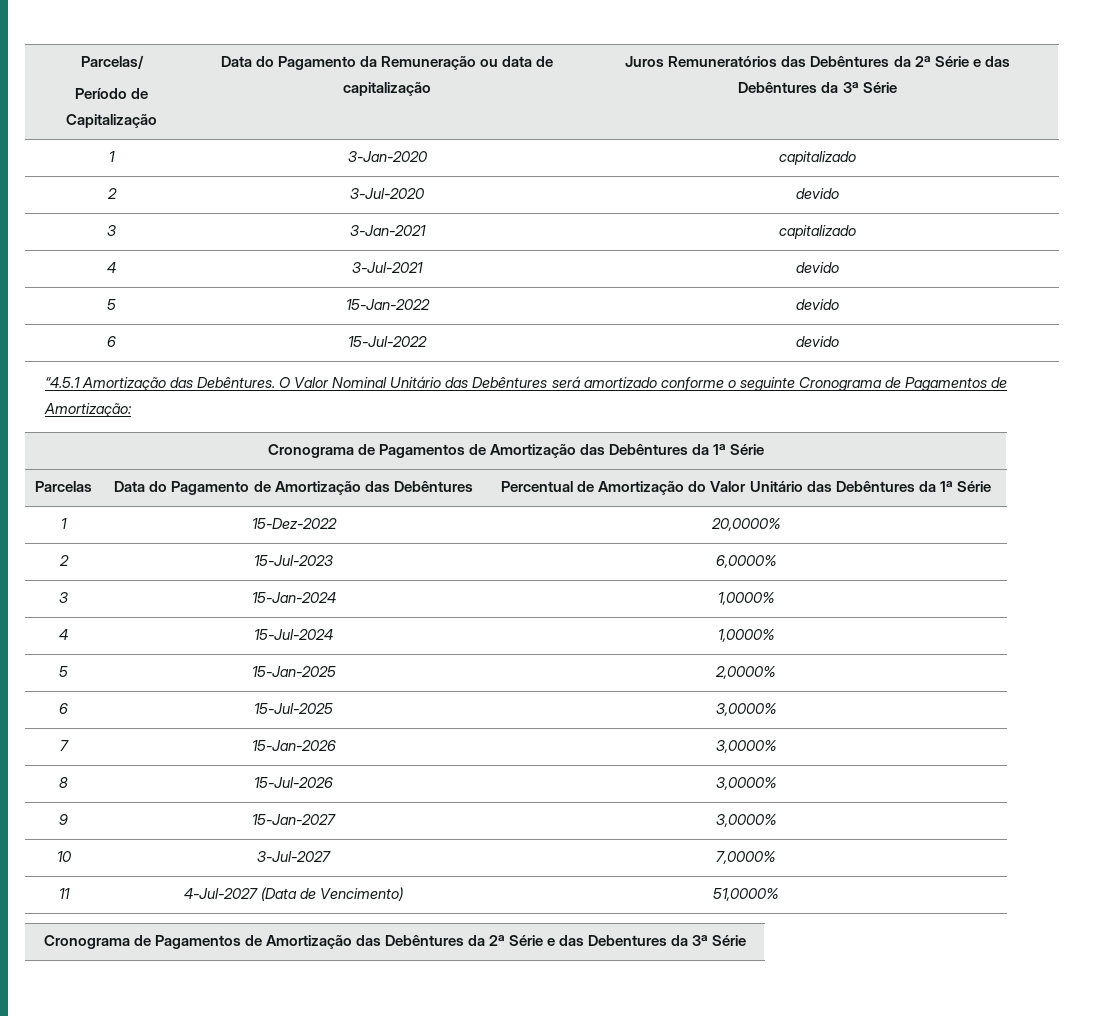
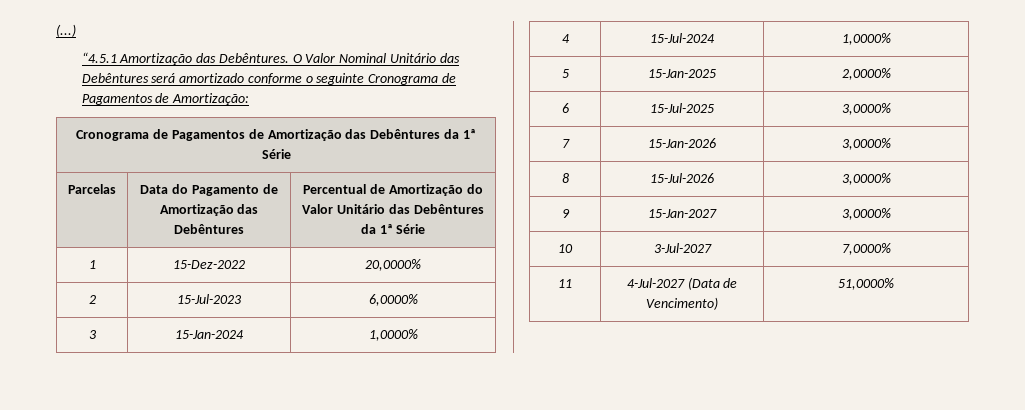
- Parcelas/
- Período de Capitalização | Data do Pagamento da Remuneração ou data de capitalização | Juros Remuneratórios das Debêntures da 2ª Série e das Debêntures da 3ª Série
- 1 | 3-Jan-2020 | capitalizado
- 2 | 3-Jul-2020 | devido
- 3 | 3-Jan-2021 | capitalizado
- 4 | 3-Jul-2021 | devido
- 5 | 15-Jan-2022 | devido
- 6 | 15-Jul-2022 | devido
+ (...)
- Cronograma de Pagamentos de Amortização das Debêntures da 2ª Série e das Debentures da 3ª Série

